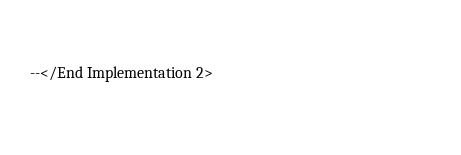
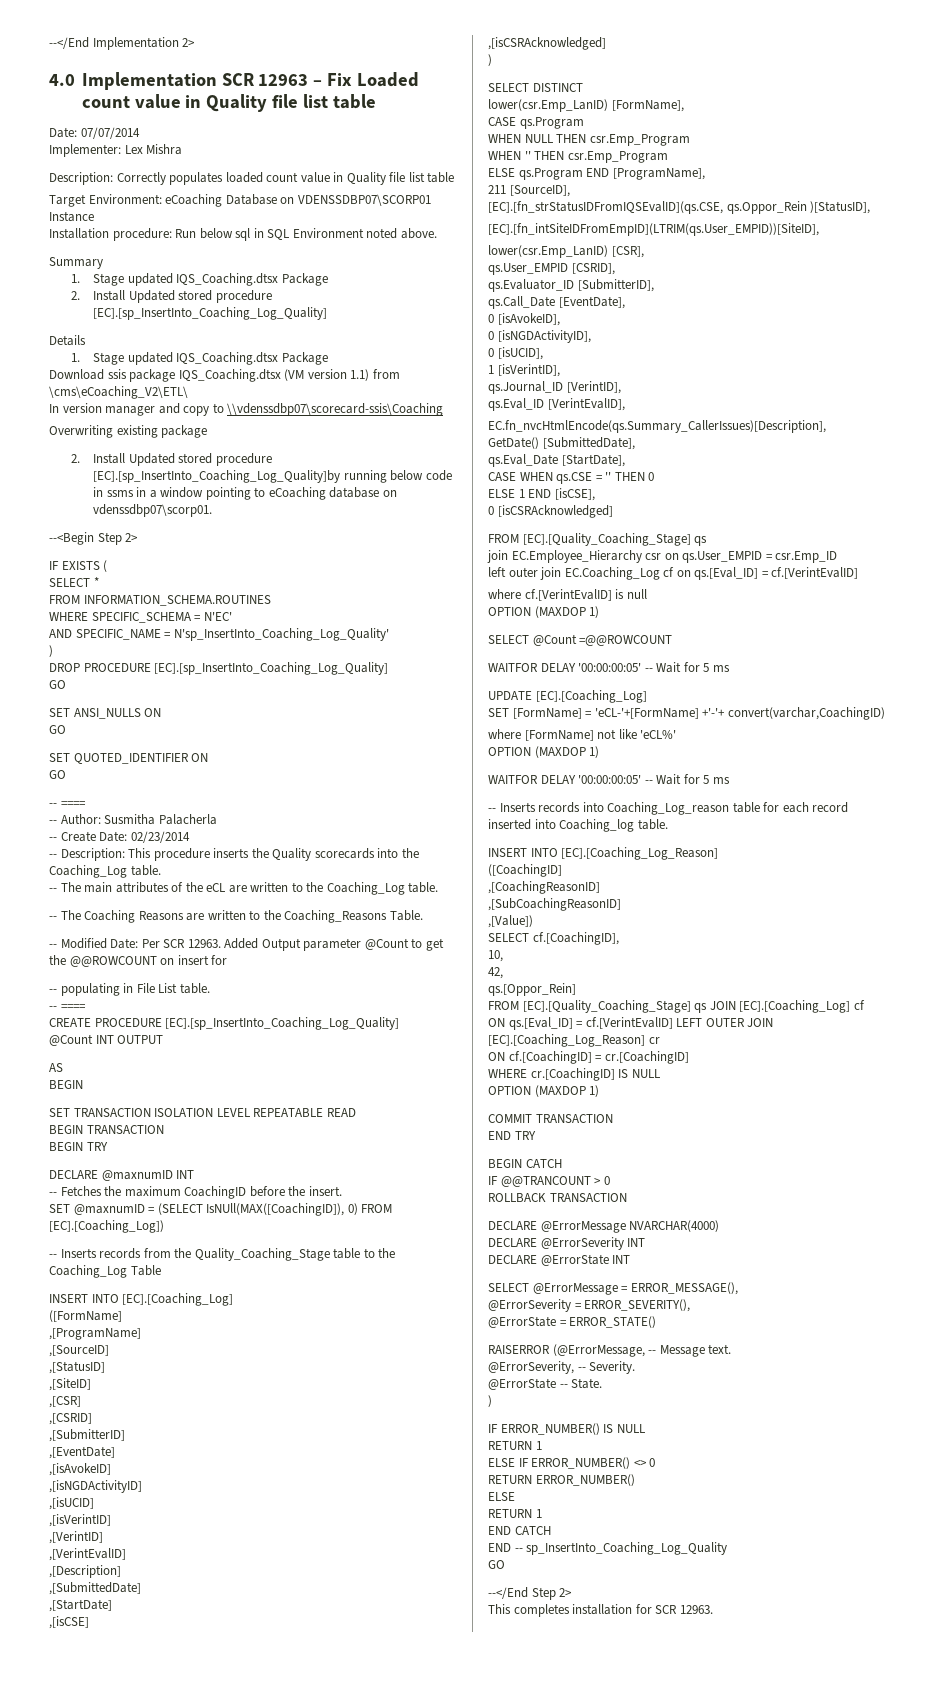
+ 4.0 Implementation SCR 12963 – Fix Loaded count value in Quality file list table
+ Date: 07/07/2014
+ Implementer: Lex Mishra
+ Description: Correctly populates loaded count value in Quality file list table
+ Target Environment: eCoaching Database on VDENSSDBP07\SCORP01 Instance
+ Installation procedure: Run below sql in SQL Environment noted above.
+ Summary
+ 1. Stage updated IQS_Coaching.dtsx Package
+ 2. Install Updated stored procedure [EC].[sp_InsertInto_Coaching_Log_Quality]
+ Details
+ 1. Stage updated IQS_Coaching.dtsx Package
+ Download ssis package IQS_Coaching.dtsx (VM version 1.1) from \cms\eCoaching_V2\ETL\
+ In version manager and copy to \\vdenssdbp07\scorecard-ssis\Coaching
+ Overwriting existing package
+ 2. Install Updated stored procedure [EC].[sp_InsertInto_Coaching_Log_Quality]by running below code in ssms in a window pointing to eCoaching database on vdenssdbp07\scorp01.
+ --<Begin Step 2>
+ IF EXISTS (
+ SELECT *
+ FROM INFORMATION_SCHEMA.ROUTINES
+ WHERE SPECIFIC_SCHEMA = N'EC'
+ AND SPECIFIC_NAME = N'sp_InsertInto_Coaching_Log_Quality'
+ )
+ DROP PROCEDURE [EC].[sp_InsertInto_Coaching_Log_Quality]
+ GO
+ SET ANSI_NULLS ON
+ GO
+ SET QUOTED_IDENTIFIER ON
+ GO
+ -- ====
+ -- Author: Susmitha Palacherla
+ -- Create Date: 02/23/2014
+ -- Description: This procedure inserts the Quality scorecards into the Coaching_Log table.
+ -- The main attributes of the eCL are written to the Coaching_Log table.
+ -- The Coaching Reasons are written to the Coaching_Reasons Table.
+ -- Modified Date: Per SCR 12963. Added Output parameter @Count to get the @@ROWCOUNT on insert for
+ -- populating in File List table.
+ -- ====
+ CREATE PROCEDURE [EC].[sp_InsertInto_Coaching_Log_Quality]
+ @Count INT OUTPUT
+ AS
+ BEGIN
+ SET TRANSACTION ISOLATION LEVEL REPEATABLE READ
+ BEGIN TRANSACTION
+ BEGIN TRY
+ DECLARE @maxnumID INT
+ -- Fetches the maximum CoachingID before the insert.
+ SET @maxnumID = (SELECT IsNUll(MAX([CoachingID]), 0) FROM [EC].[Coaching_Log])
+ -- Inserts records from the Quality_Coaching_Stage table to the Coaching_Log Table
+ INSERT INTO [EC].[Coaching_Log]
+ ([FormName]
+ ,[ProgramName]
+ ,[SourceID]
+ ,[StatusID]
+ ,[SiteID]
+ ,[CSR]
+ ,[CSRID]
+ ,[SubmitterID]
+ ,[EventDate]
+ ,[isAvokeID]
+ ,[isNGDActivityID]
+ ,[isUCID]
+ ,[isVerintID]
+ ,[VerintID]
+ ,[VerintEvalID]
+ ,[Description]
+ ,[SubmittedDate]
+ ,[StartDate]
+ ,[isCSE]
+ ,[isCSRAcknowledged]
+ )
+ SELECT DISTINCT
+ lower(csr.Emp_LanID) [FormName],
+ CASE qs.Program
+ WHEN NULL THEN csr.Emp_Program
+ WHEN '' THEN csr.Emp_Program
+ ELSE qs.Program END [ProgramName],
+ 211 [SourceID],
+ [EC].[fn_strStatusIDFromIQSEvalID](qs.CSE, qs.Oppor_Rein )[StatusID],
+ [EC].[fn_intSiteIDFromEmpID](LTRIM(qs.User_EMPID))[SiteID],
+ lower(csr.Emp_LanID) [CSR],
+ qs.User_EMPID [CSRID],
+ qs.Evaluator_ID [SubmitterID],
+ qs.Call_Date [EventDate],
+ 0 [isAvokeID],
+ 0 [isNGDActivityID],
+ 0 [isUCID],
+ 1 [isVerintID],
+ qs.Journal_ID [VerintID],
+ qs.Eval_ID [VerintEvalID],
+ EC.fn_nvcHtmlEncode(qs.Summary_CallerIssues)[Description],
+ GetDate() [SubmittedDate],
+ qs.Eval_Date [StartDate],
+ CASE WHEN qs.CSE = '' THEN 0
+ ELSE 1 END [isCSE],
+ 0 [isCSRAcknowledged]
+ FROM [EC].[Quality_Coaching_Stage] qs
+ join EC.Employee_Hierarchy csr on qs.User_EMPID = csr.Emp_ID
+ left outer join EC.Coaching_Log cf on qs.[Eval_ID] = cf.[VerintEvalID]
+ where cf.[VerintEvalID] is null
+ OPTION (MAXDOP 1)
+ SELECT @Count =@@ROWCOUNT
+ WAITFOR DELAY '00:00:00:05' -- Wait for 5 ms
+ UPDATE [EC].[Coaching_Log]
+ SET [FormName] = 'eCL-'+[FormName] +'-'+ convert(varchar,CoachingID)
+ where [FormName] not like 'eCL%'
+ OPTION (MAXDOP 1)
+ WAITFOR DELAY '00:00:00:05' -- Wait for 5 ms
+ -- Inserts records into Coaching_Log_reason table for each record inserted into Coaching_log table.
+ INSERT INTO [EC].[Coaching_Log_Reason]
+ ([CoachingID]
+ ,[CoachingReasonID]
+ ,[SubCoachingReasonID]
+ ,[Value])
+ SELECT cf.[CoachingID],
+ 10,
+ 42,
+ qs.[Oppor_Rein]
+ FROM [EC].[Quality_Coaching_Stage] qs JOIN [EC].[Coaching_Log] cf
+ ON qs.[Eval_ID] = cf.[VerintEvalID] LEFT OUTER JOIN [EC].[Coaching_Log_Reason] cr
+ ON cf.[CoachingID] = cr.[CoachingID]
+ WHERE cr.[CoachingID] IS NULL
+ OPTION (MAXDOP 1)
+ COMMIT TRANSACTION
+ END TRY
+ BEGIN CATCH
+ IF @@TRANCOUNT > 0
+ ROLLBACK TRANSACTION
+ DECLARE @ErrorMessage NVARCHAR(4000)
+ DECLARE @ErrorSeverity INT
+ DECLARE @ErrorState INT
+ SELECT @ErrorMessage = ERROR_MESSAGE(),
+ @ErrorSeverity = ERROR_SEVERITY(),
+ @ErrorState = ERROR_STATE()
+ RAISERROR (@ErrorMessage, -- Message text.
+ @ErrorSeverity, -- Severity.
+ @ErrorState -- State.
+ )
+ IF ERROR_NUMBER() IS NULL
+ RETURN 1
+ ELSE IF ERROR_NUMBER() <> 0
+ RETURN ERROR_NUMBER()
+ ELSE
+ RETURN 1
+ END CATCH
+ END -- sp_InsertInto_Coaching_Log_Quality
+ GO
+ --</End Step 2>
+ This completes installation for SCR 12963.

